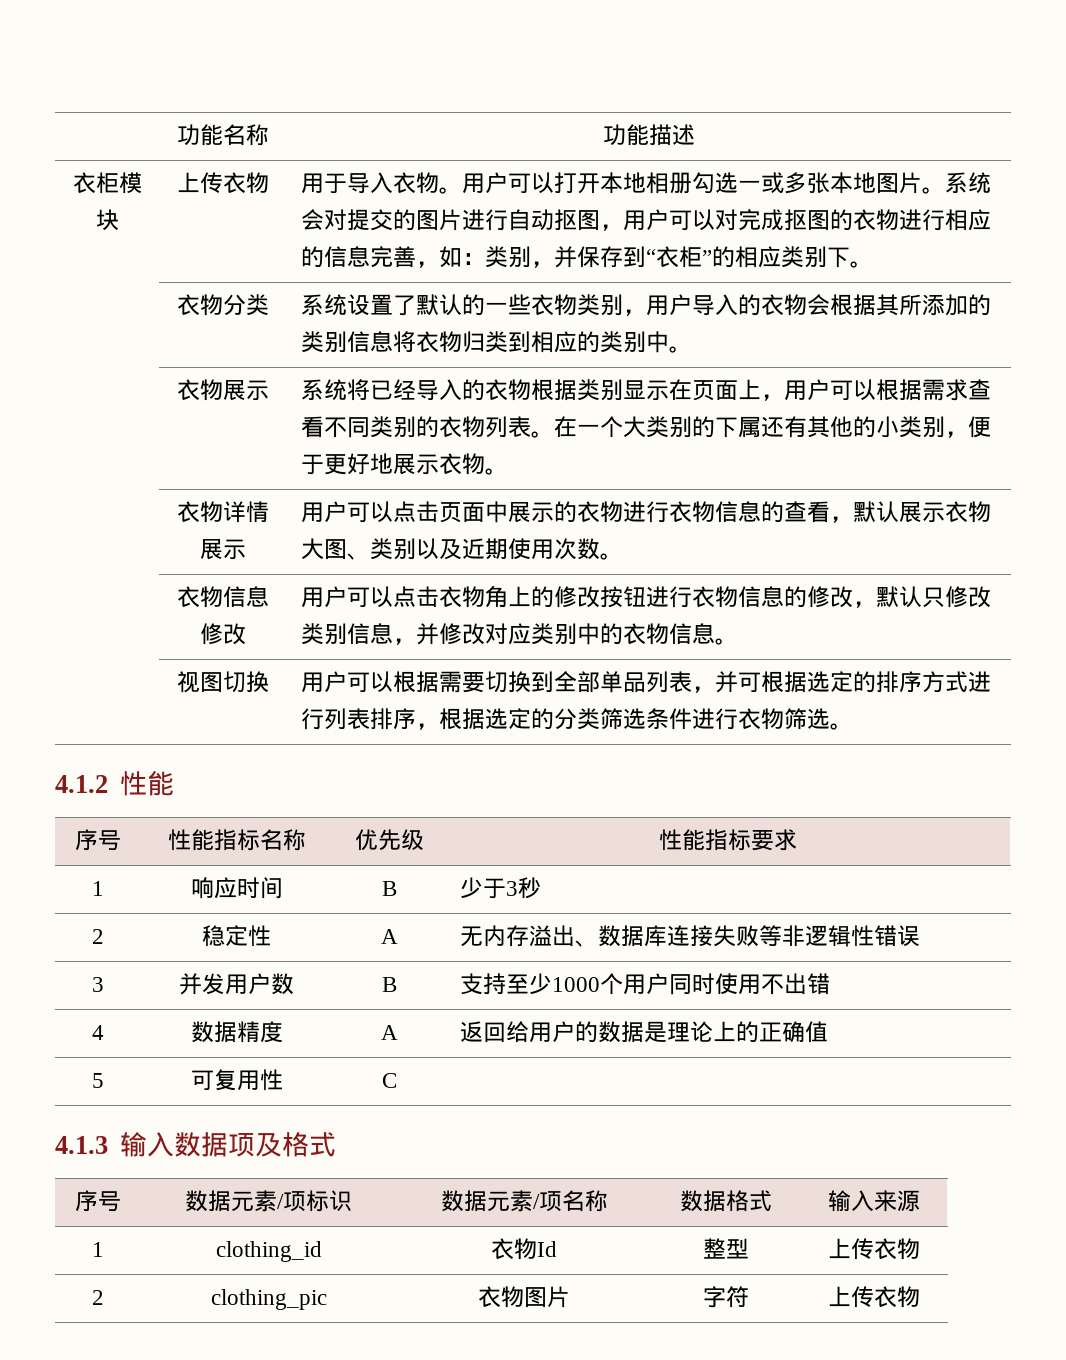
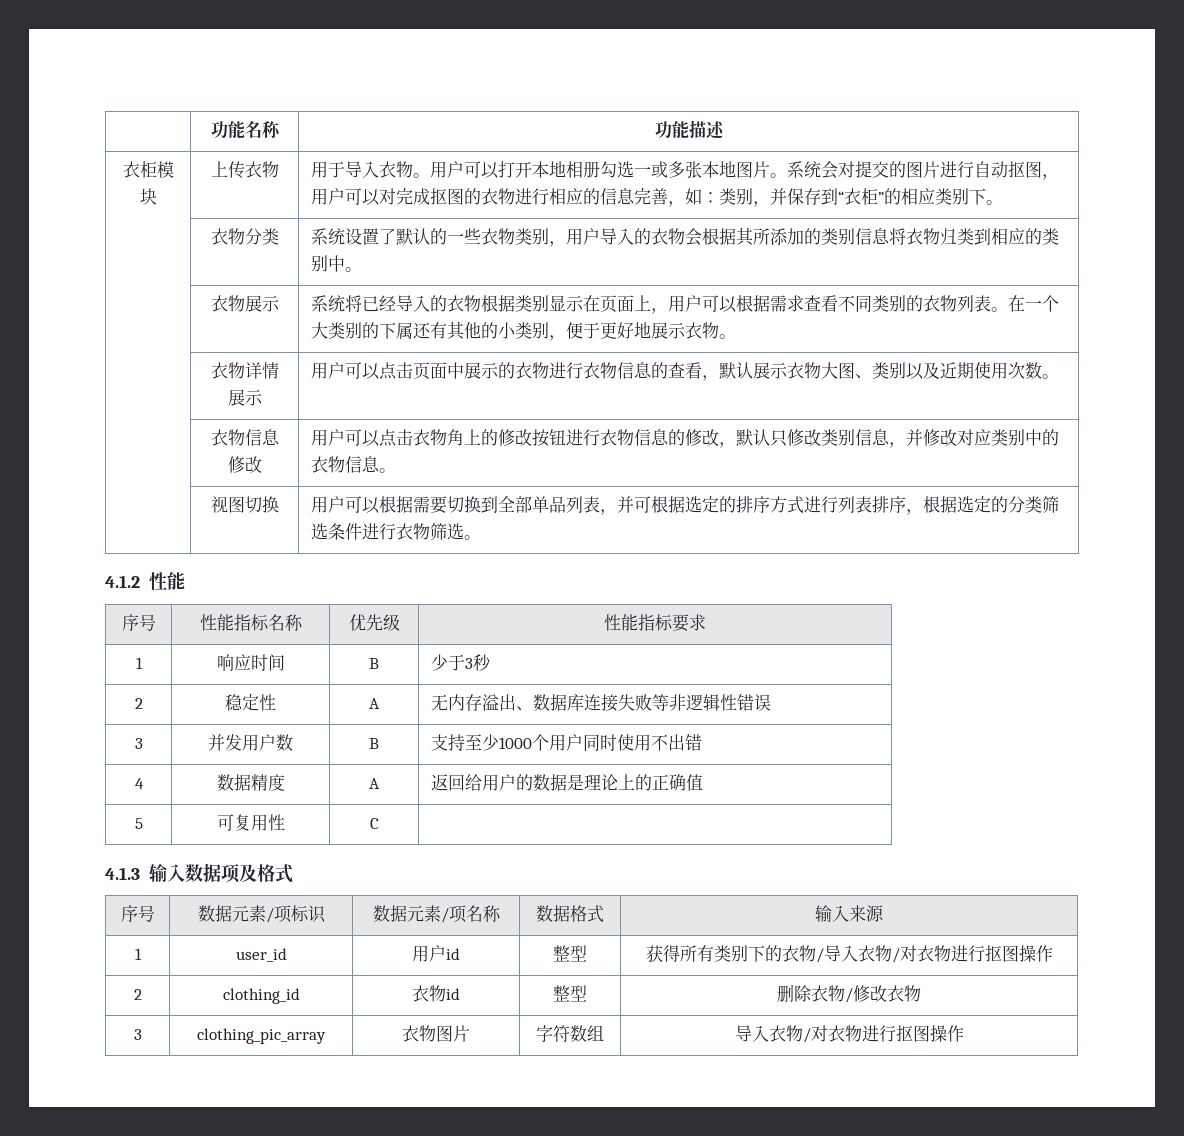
- 1 | clothing_id | 衣物Id | 整型 | 上传衣物
+ 1 | user_id | 用户id | 整型 | 获得所有类别下的衣物/导入衣物/对衣物进行抠图操作
+ 2 | clothing_id | 衣物id | 整型 | 删除衣物/修改衣物
- 2 | clothing_pic | 衣物图片 | 字符 | 上传衣物
+ 3 | clothing_pic_array | 衣物图片 | 字符数组 | 导入衣物/对衣物进行抠图操作

